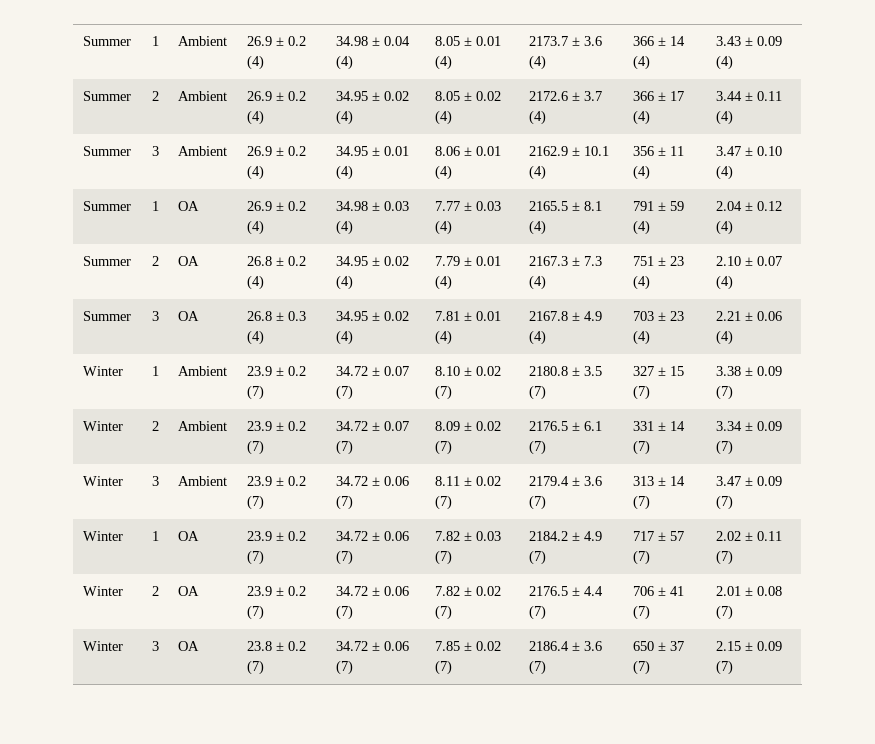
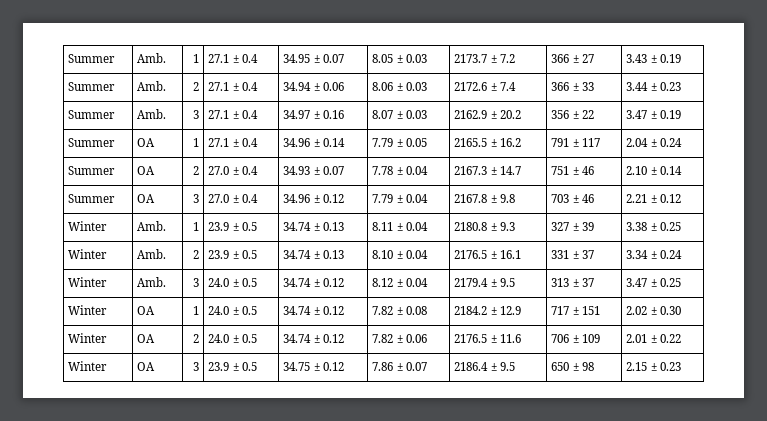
- Summer | 1 | Ambient | 26.9 ± 0.2 (4) | 34.98 ± 0.04 (4) | 8.05 ± 0.01 (4) | 2173.7 ± 3.6 (4) | 366 ± 14 (4) | 3.43 ± 0.09 (4)
- Summer | 2 | Ambient | 26.9 ± 0.2 (4) | 34.95 ± 0.02 (4) | 8.05 ± 0.02 (4) | 2172.6 ± 3.7 (4) | 366 ± 17 (4) | 3.44 ± 0.11 (4)
- Summer | 3 | Ambient | 26.9 ± 0.2 (4) | 34.95 ± 0.01 (4) | 8.06 ± 0.01 (4) | 2162.9 ± 10.1 (4) | 356 ± 11 (4) | 3.47 ± 0.10 (4)
- Summer | 1 | OA | 26.9 ± 0.2 (4) | 34.98 ± 0.03 (4) | 7.77 ± 0.03 (4) | 2165.5 ± 8.1 (4) | 791 ± 59 (4) | 2.04 ± 0.12 (4)
- Summer | 2 | OA | 26.8 ± 0.2 (4) | 34.95 ± 0.02 (4) | 7.79 ± 0.01 (4) | 2167.3 ± 7.3 (4) | 751 ± 23 (4) | 2.10 ± 0.07 (4)
- Summer | 3 | OA | 26.8 ± 0.3 (4) | 34.95 ± 0.02 (4) | 7.81 ± 0.01 (4) | 2167.8 ± 4.9 (4) | 703 ± 23 (4) | 2.21 ± 0.06 (4)
- Winter | 1 | Ambient | 23.9 ± 0.2 (7) | 34.72 ± 0.07 (7) | 8.10 ± 0.02 (7) | 2180.8 ± 3.5 (7) | 327 ± 15 (7) | 3.38 ± 0.09 (7)
- Winter | 2 | Ambient | 23.9 ± 0.2 (7) | 34.72 ± 0.07 (7) | 8.09 ± 0.02 (7) | 2176.5 ± 6.1 (7) | 331 ± 14 (7) | 3.34 ± 0.09 (7)
- Winter | 3 | Ambient | 23.9 ± 0.2 (7) | 34.72 ± 0.06 (7) | 8.11 ± 0.02 (7) | 2179.4 ± 3.6 (7) | 313 ± 14 (7) | 3.47 ± 0.09 (7)
- Winter | 1 | OA | 23.9 ± 0.2 (7) | 34.72 ± 0.06 (7) | 7.82 ± 0.03 (7) | 2184.2 ± 4.9 (7) | 717 ± 57 (7) | 2.02 ± 0.11 (7)
- Winter | 2 | OA | 23.9 ± 0.2 (7) | 34.72 ± 0.06 (7) | 7.82 ± 0.02 (7) | 2176.5 ± 4.4 (7) | 706 ± 41 (7) | 2.01 ± 0.08 (7)
- Winter | 3 | OA | 23.8 ± 0.2 (7) | 34.72 ± 0.06 (7) | 7.85 ± 0.02 (7) | 2186.4 ± 3.6 (7) | 650 ± 37 (7) | 2.15 ± 0.09 (7)
+ Summer | Amb. | 1 | 27.1 ± 0.4 | 34.95 ± 0.07 | 8.05 ± 0.03 | 2173.7 ± 7.2 | 366 ± 27 | 3.43 ± 0.19
+ Summer | Amb. | 2 | 27.1 ± 0.4 | 34.94 ± 0.06 | 8.06 ± 0.03 | 2172.6 ± 7.4 | 366 ± 33 | 3.44 ± 0.23
+ Summer | Amb. | 3 | 27.1 ± 0.4 | 34.97 ± 0.16 | 8.07 ± 0.03 | 2162.9 ± 20.2 | 356 ± 22 | 3.47 ± 0.19
+ Summer | OA | 1 | 27.1 ± 0.4 | 34.96 ± 0.14 | 7.79 ± 0.05 | 2165.5 ± 16.2 | 791 ± 117 | 2.04 ± 0.24
+ Summer | OA | 2 | 27.0 ± 0.4 | 34.93 ± 0.07 | 7.78 ± 0.04 | 2167.3 ± 14.7 | 751 ± 46 | 2.10 ± 0.14
+ Summer | OA | 3 | 27.0 ± 0.4 | 34.96 ± 0.12 | 7.79 ± 0.04 | 2167.8 ± 9.8 | 703 ± 46 | 2.21 ± 0.12
+ Winter | Amb. | 1 | 23.9 ± 0.5 | 34.74 ± 0.13 | 8.11 ± 0.04 | 2180.8 ± 9.3 | 327 ± 39 | 3.38 ± 0.25
+ Winter | Amb. | 2 | 23.9 ± 0.5 | 34.74 ± 0.13 | 8.10 ± 0.04 | 2176.5 ± 16.1 | 331 ± 37 | 3.34 ± 0.24
+ Winter | Amb. | 3 | 24.0 ± 0.5 | 34.74 ± 0.12 | 8.12 ± 0.04 | 2179.4 ± 9.5 | 313 ± 37 | 3.47 ± 0.25
+ Winter | OA | 1 | 24.0 ± 0.5 | 34.74 ± 0.12 | 7.82 ± 0.08 | 2184.2 ± 12.9 | 717 ± 151 | 2.02 ± 0.30
+ Winter | OA | 2 | 24.0 ± 0.5 | 34.74 ± 0.12 | 7.82 ± 0.06 | 2176.5 ± 11.6 | 706 ± 109 | 2.01 ± 0.22
+ Winter | OA | 3 | 23.9 ± 0.5 | 34.75 ± 0.12 | 7.86 ± 0.07 | 2186.4 ± 9.5 | 650 ± 98 | 2.15 ± 0.23

